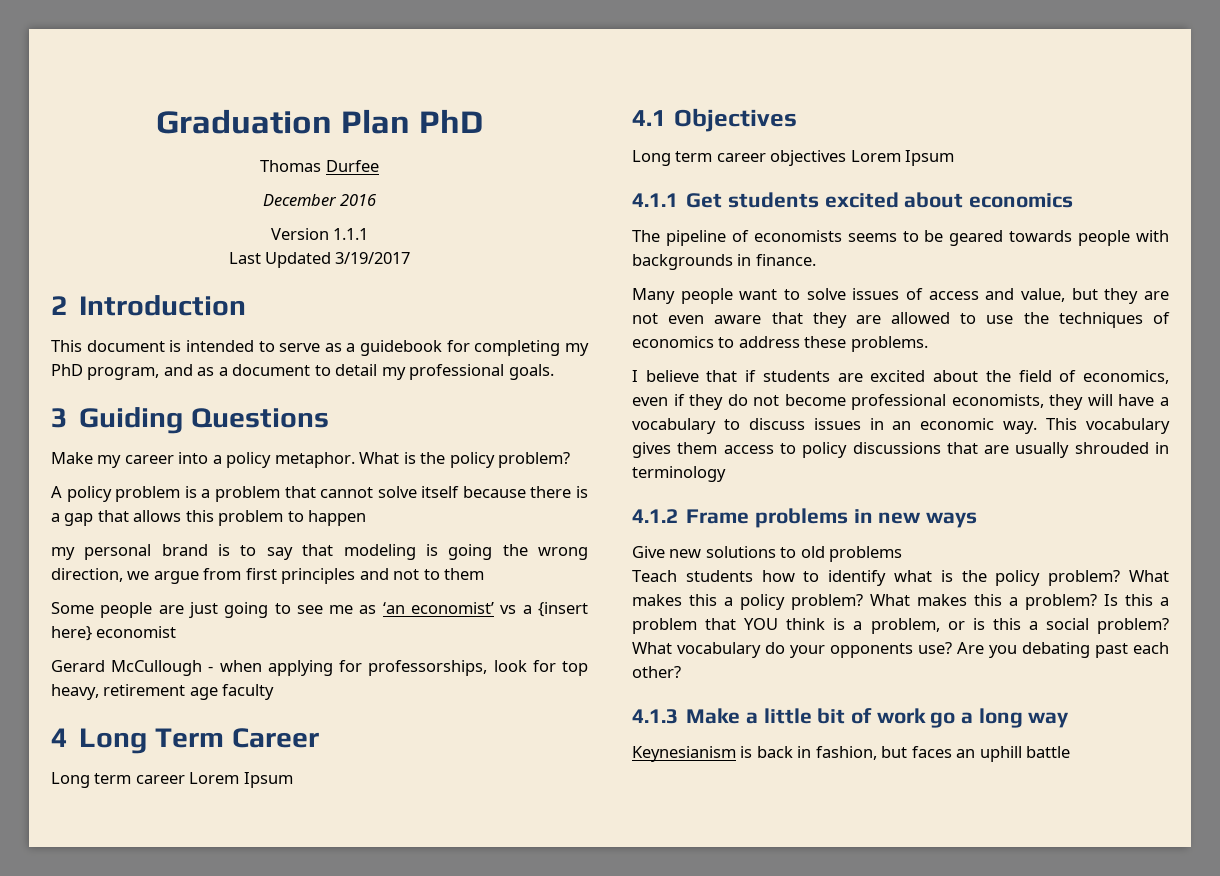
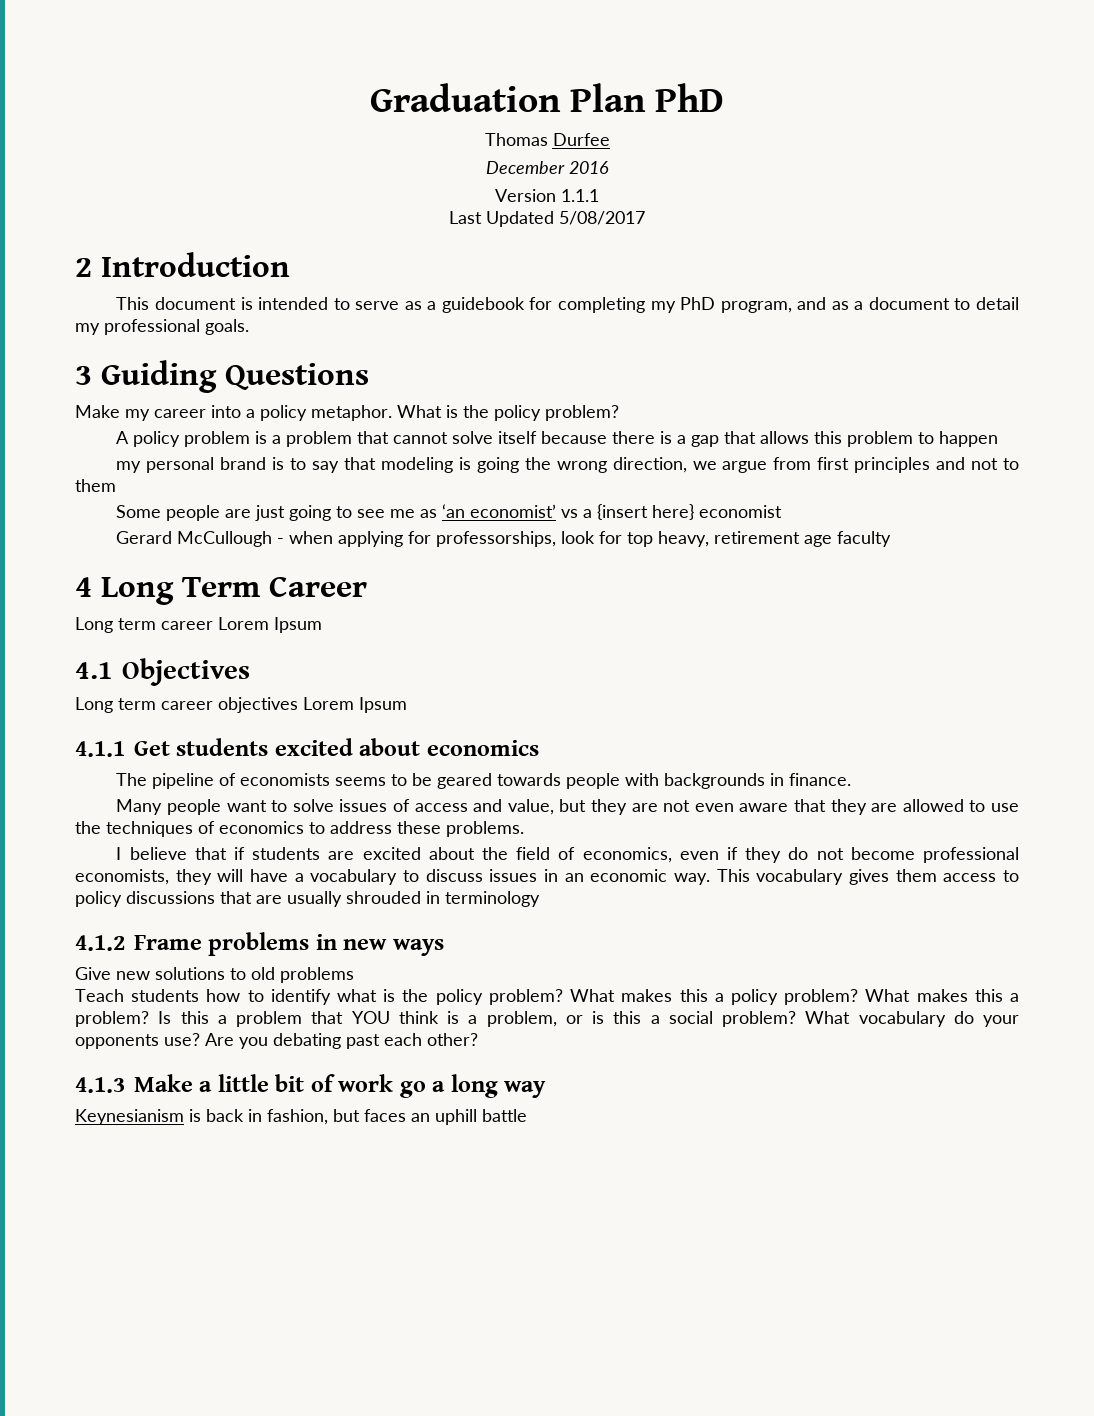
- Last Updated 3/19/2017
+ Last Updated 5/08/2017

